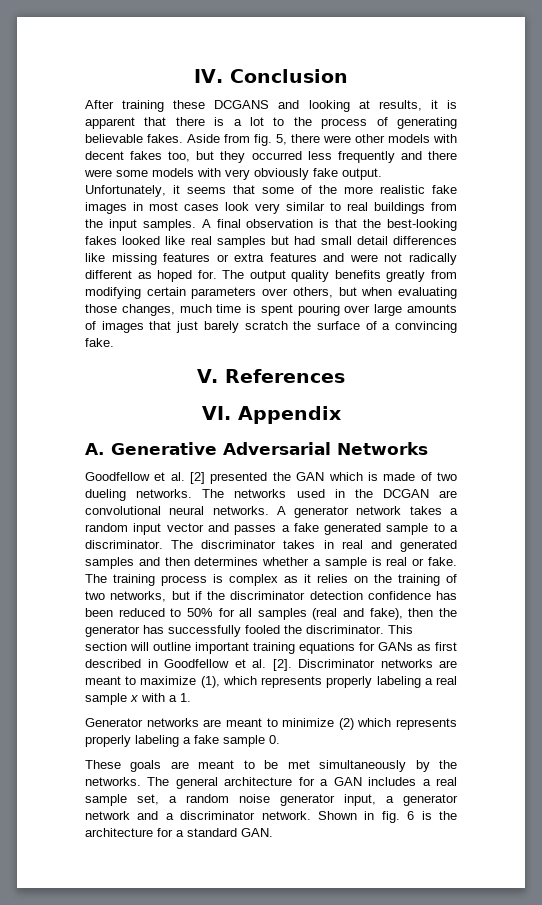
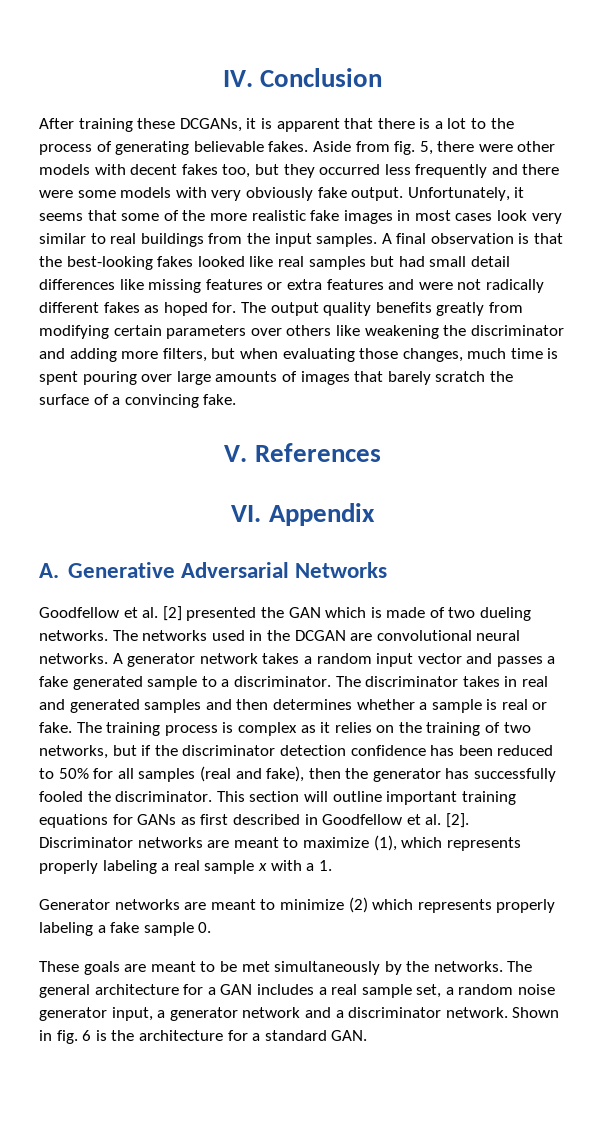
- After training these DCGANS and looking at results, it is apparent that there is a lot to the process of generating believable fakes.
+ After training these DCGANs, it is apparent that there is a lot to the process of generating believable fakes.
- A final observation is that the best-looking fakes looked like real samples but had small detail differences like missing features or extra features and were not radically different as hoped for.
+ A final observation is that the best-looking fakes looked like real samples but had small detail differences like missing features or extra features and were not radically different fakes as hoped for.
- The output quality benefits greatly from modifying certain parameters over others, but when evaluating those changes, much time is spent pouring over large amounts of images that just barely scratch the surface of a convincing fake.
+ The output quality benefits greatly from modifying certain parameters over others like weakening the discriminator and adding more filters, but when evaluating those changes, much time is spent pouring over large amounts of images that barely scratch the surface of a convincing fake.

